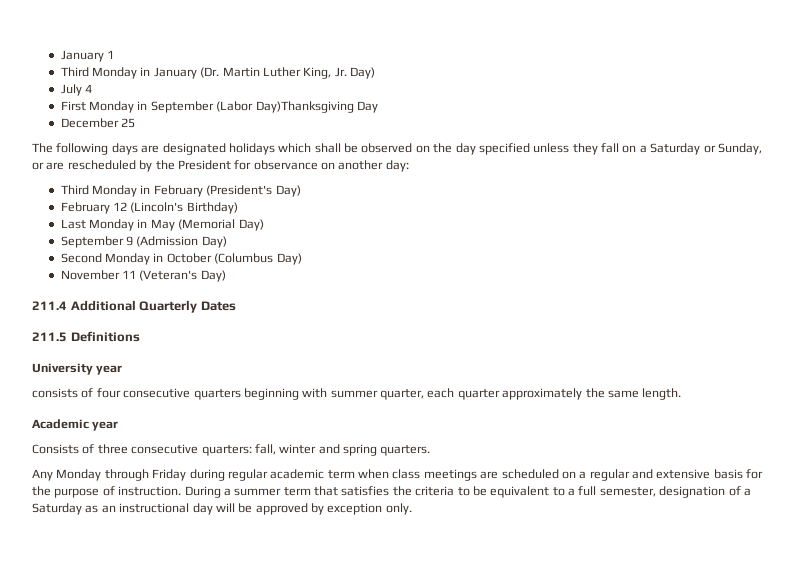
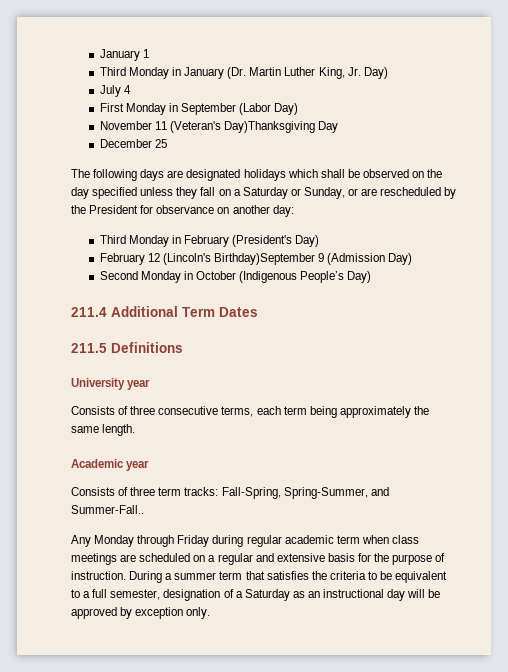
- First Monday in September (Labor Day)Thanksgiving Day
+ First Monday in September (Labor Day)
+ November 11 (Veteran's Day)Thanksgiving Day
- February 12 (Lincoln's Birthday)
- Last Monday in May (Memorial Day)
- September 9 (Admission Day)
+ February 12 (Lincoln's Birthday)September 9 (Admission Day)
- Second Monday in October (Columbus Day)
- November 11 (Veteran's Day)
+ Second Monday in October (Indigenous People’s Day)
- 211.4 Additional Quarterly Dates
+ 211.4 Additional Term Dates
- consists of four consecutive quarters beginning with summer quarter, each quarter approximately the same length.
+ Consists of three consecutive terms, each term being approximately the same length.
- Consists of three consecutive quarters: fall, winter and spring quarters.
+ Consists of three term tracks: Fall-Spring, Spring-Summer, and Summer-Fall..

